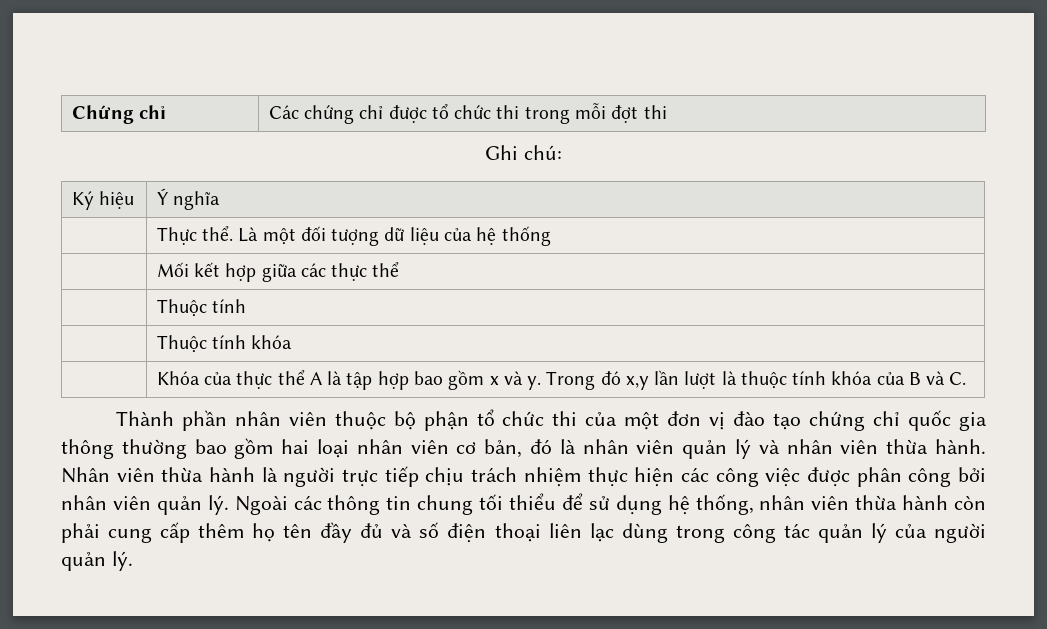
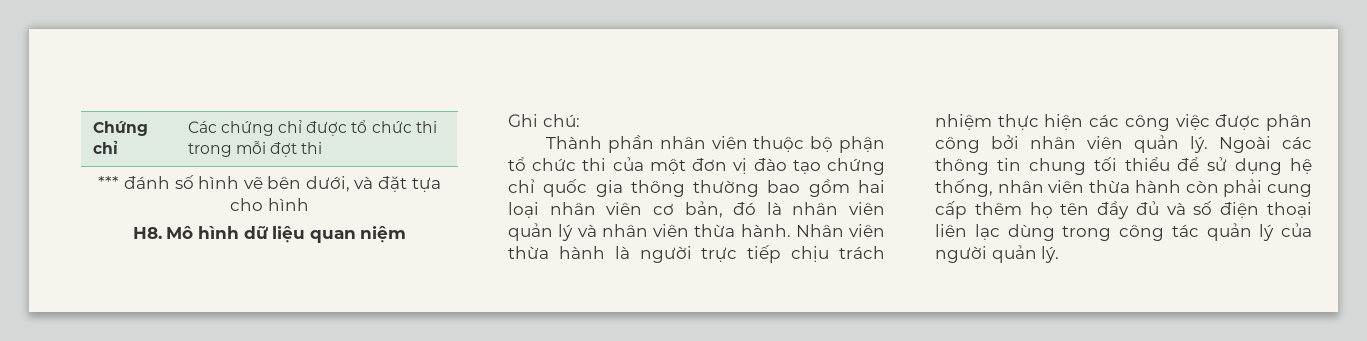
+ *** đánh số hình vẽ bên dưới, và đặt tựa cho hình
+ H8. Mô hình dữ liệu quan niệm
  Ghi chú:
- Ký hiệu | Ý nghĩa
- | Thực thể. Là một đối tượng dữ liệu của hệ thống
- | Mối kết hợp giữa các thực thể
- | Thuộc tính
- | Thuộc tính khóa
- | Khóa của thực thể A là tập hợp bao gồm x và y. Trong đó x,y lần lượt là thuộc tính khóa của B và C.

